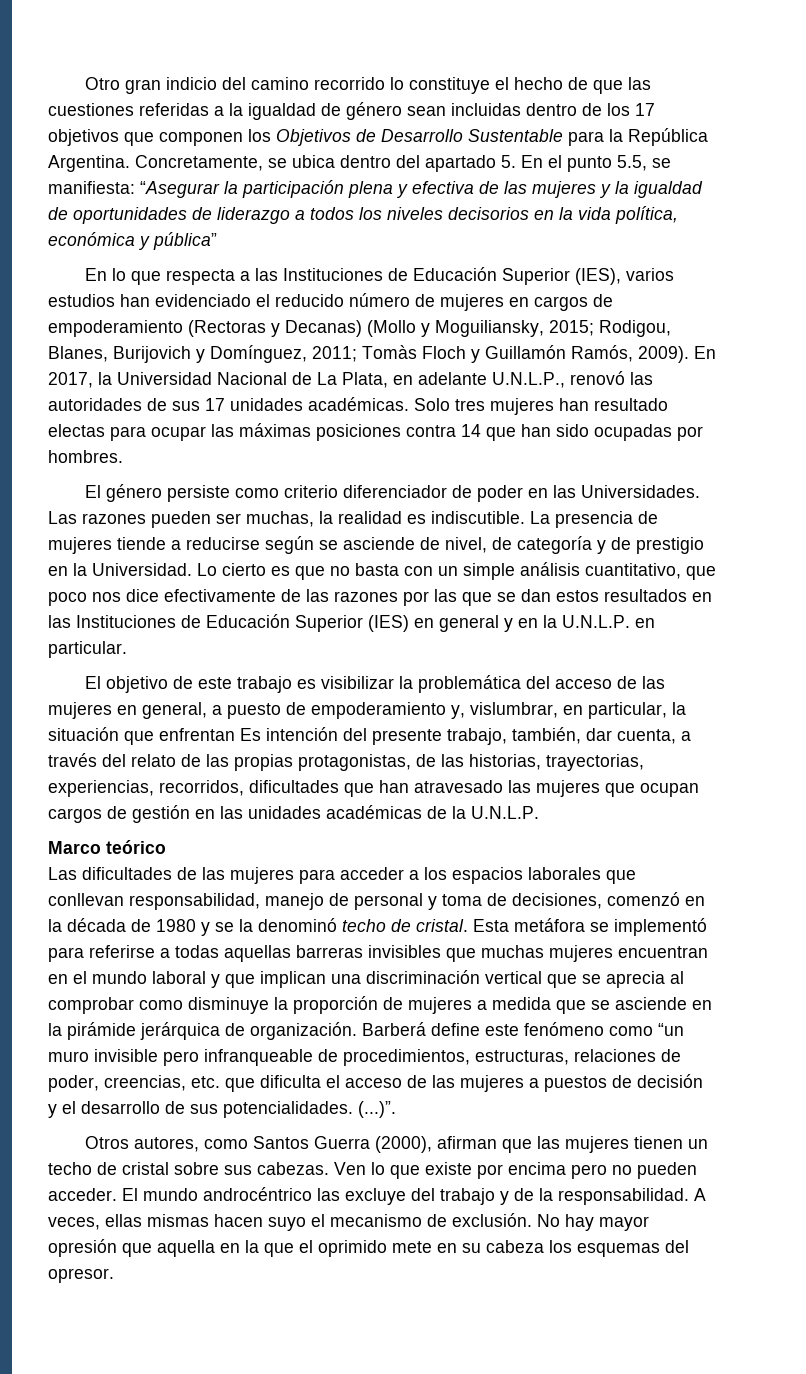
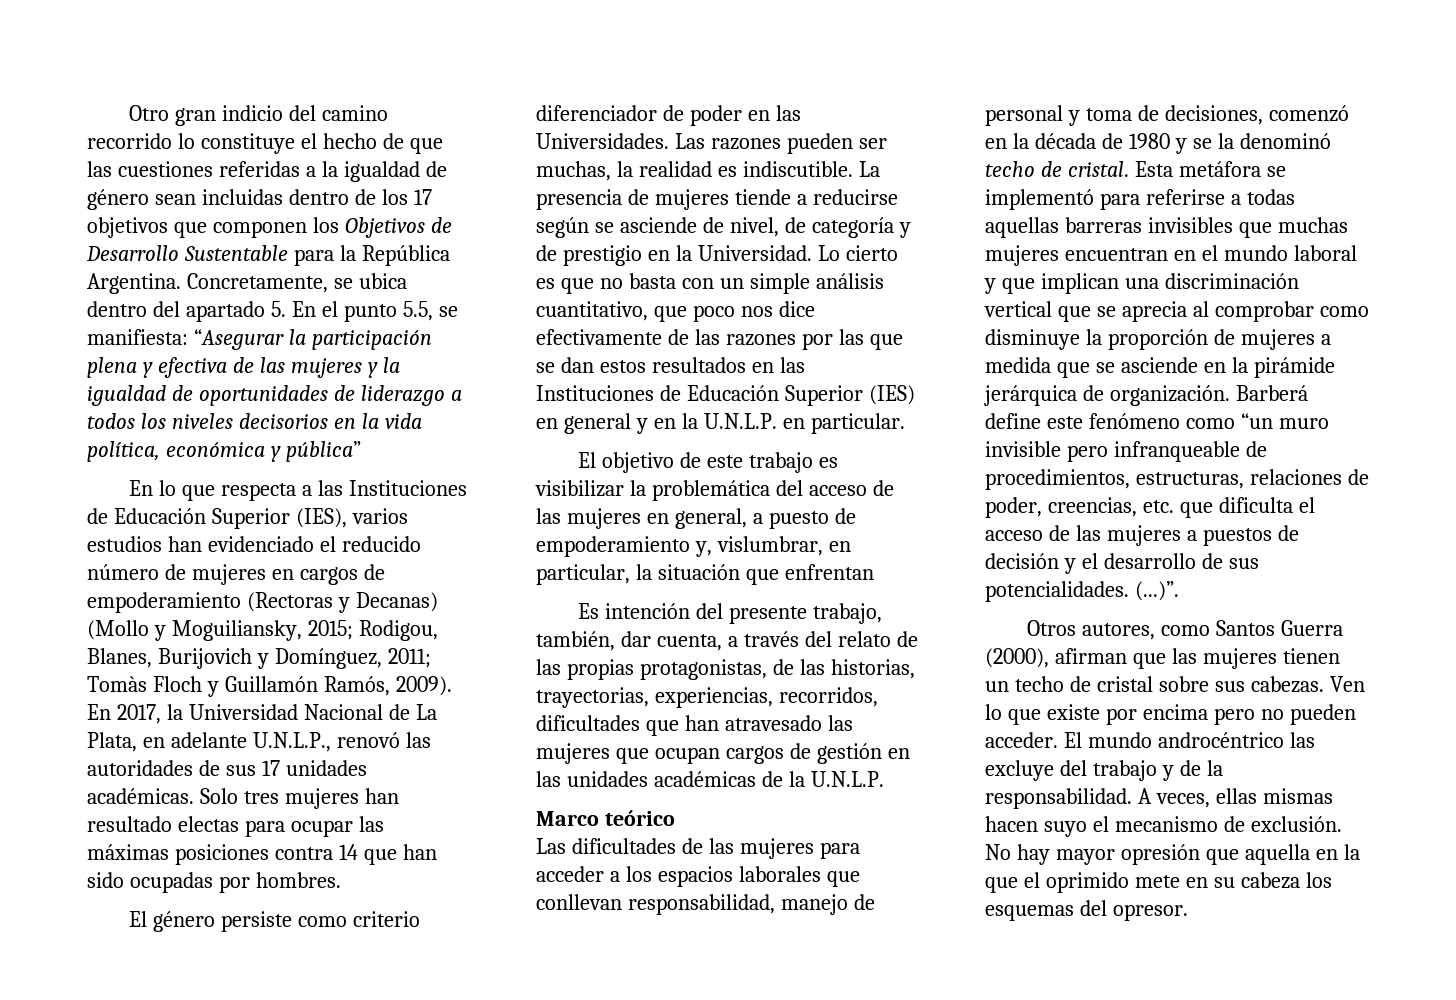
- El objetivo de este trabajo es visibilizar la problemática del acceso de las mujeres en general, a puesto de empoderamiento y, vislumbrar, en particular, la situación que enfrentan Es intención del presente trabajo, también, dar cuenta, a través del relato de las propias protagonistas, de las historias, trayectorias, experiencias, recorridos, dificultades que han atravesado las mujeres que ocupan cargos de gestión en las unidades académicas de la U.N.L.P.
+ El objetivo de este trabajo es visibilizar la problemática del acceso de las mujeres en general, a puesto de empoderamiento y, vislumbrar, en particular, la situación que enfrentan
+ Es intención del presente trabajo, también, dar cuenta, a través del relato de las propias protagonistas, de las historias, trayectorias, experiencias, recorridos, dificultades que han atravesado las mujeres que ocupan cargos de gestión en las unidades académicas de la U.N.L.P.

